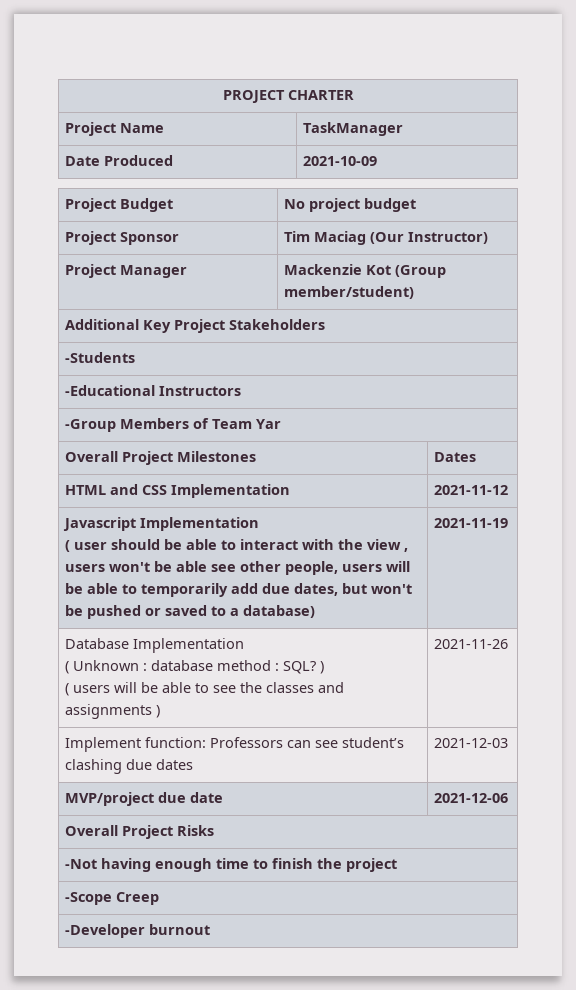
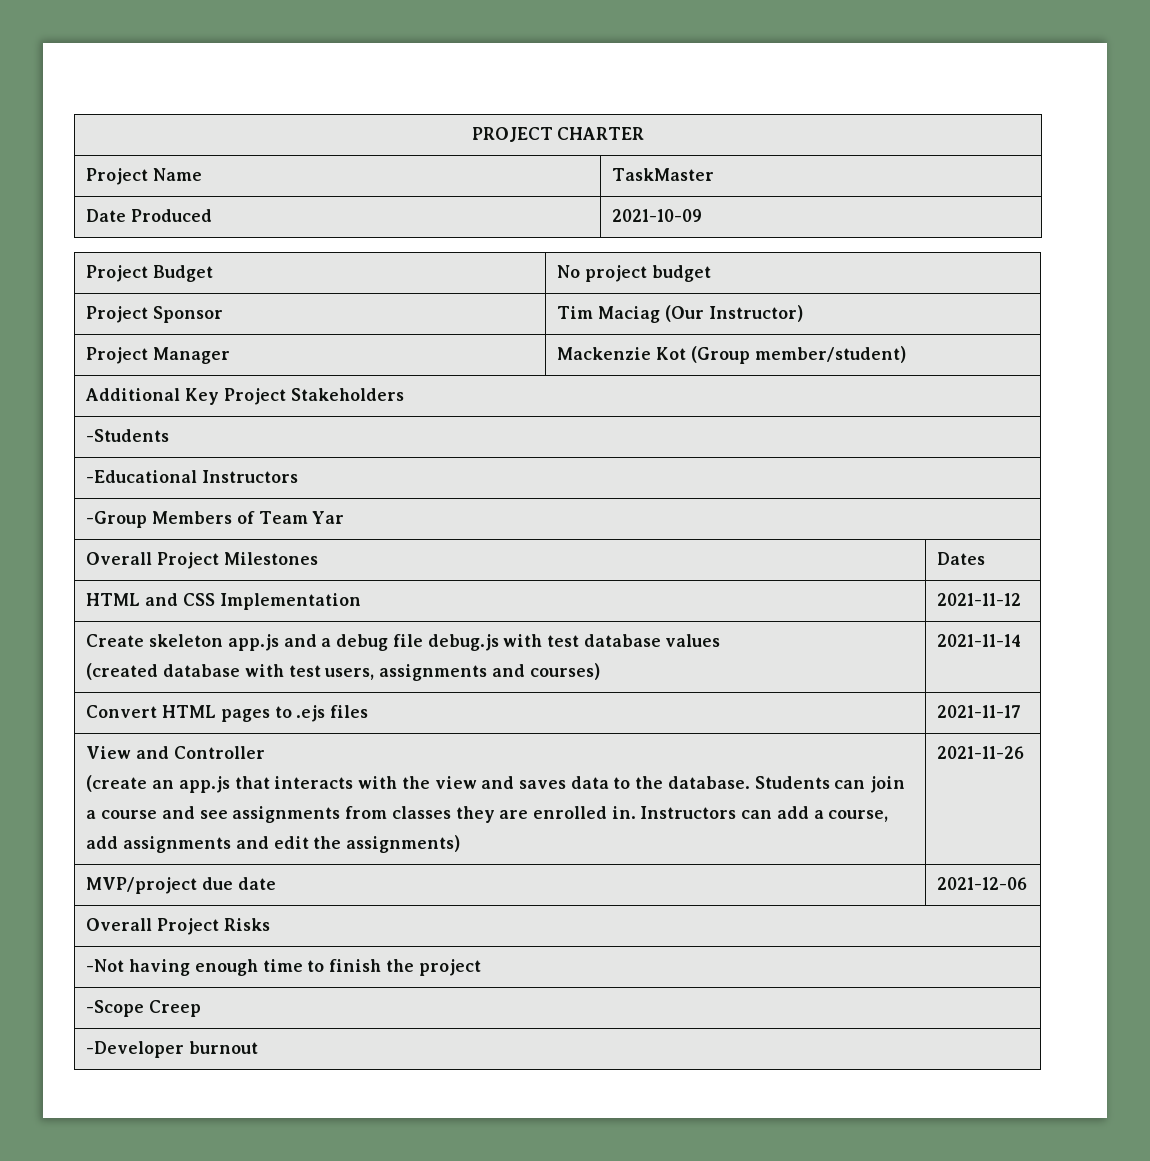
- Project Name | TaskManager
+ Project Name | TaskMaster
- Javascript Implementation
- ( user should be able to interact with the view , users won't be able see other people, users will be able to temporarily add due dates, but won't be pushed or saved to a database) | 2021-11-19
- Database Implementation
- ( Unknown : database method : SQL? )
- ( users will be able to see the classes and assignments ) | 2021-11-26
- Implement function: Professors can see student’s clashing due dates | 2021-12-03
+ Create skeleton app.js and a debug file debug.js with test database values
+ (created database with test users, assignments and courses) | 2021-11-14
+ Convert HTML pages to .ejs files | 2021-11-17
+ View and Controller
+ (create an app.js that interacts with the view and saves data to the database. Students can join a course and see assignments from classes they are enrolled in. Instructors can add a course, add assignments and edit the assignments) | 2021-11-26

